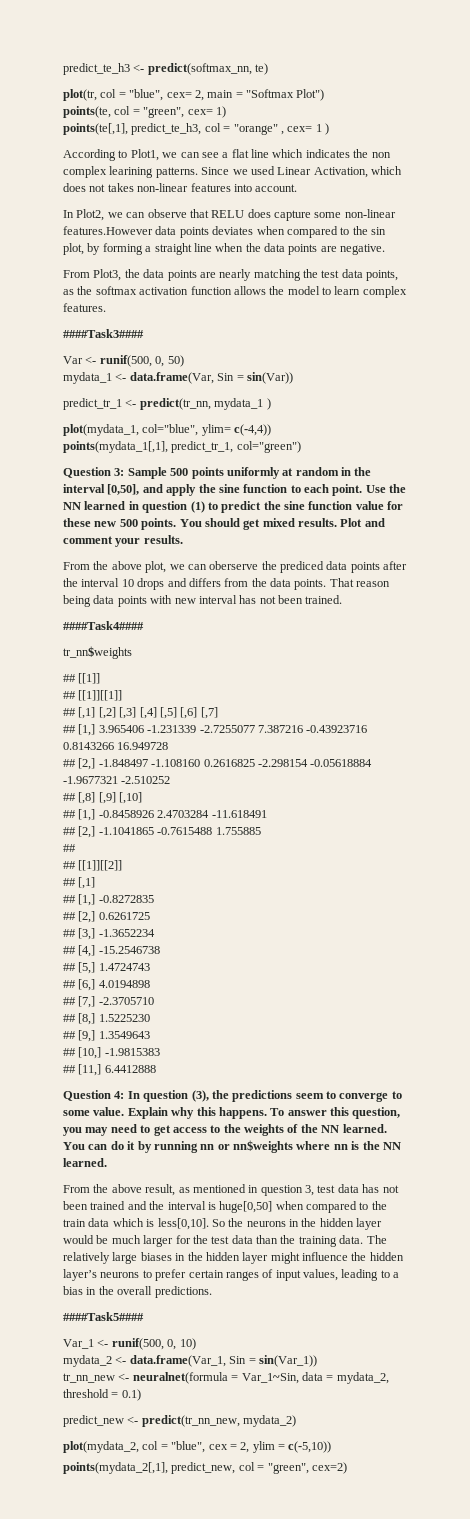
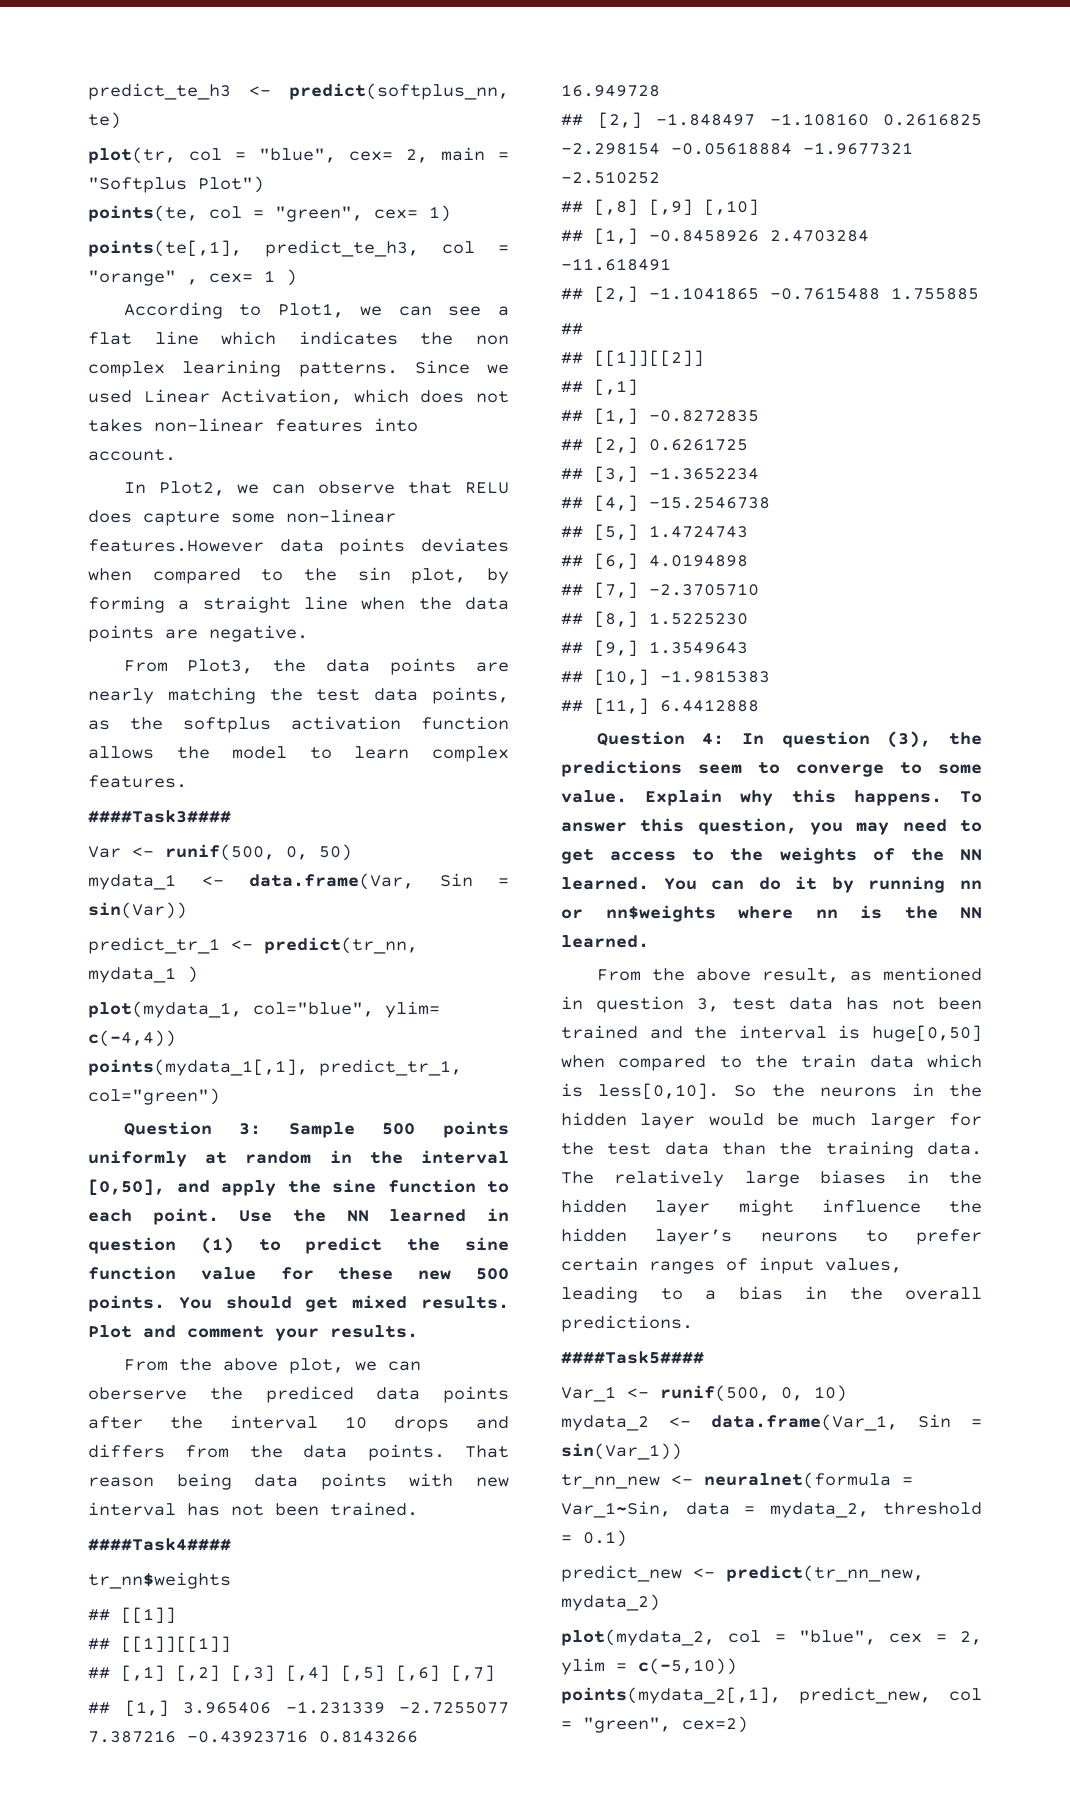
- predict_te_h3 <- predict(softmax_nn, te)
+ predict_te_h3 <- predict(softplus_nn, te)
- plot(tr, col = "blue", cex= 2, main = "Softmax Plot")
+ plot(tr, col = "blue", cex= 2, main = "Softplus Plot")
- From Plot3, the data points are nearly matching the test data points, as the softmax activation function allows the model to learn complex features.
+ From Plot3, the data points are nearly matching the test data points, as the softplus activation function allows the model to learn complex features.

